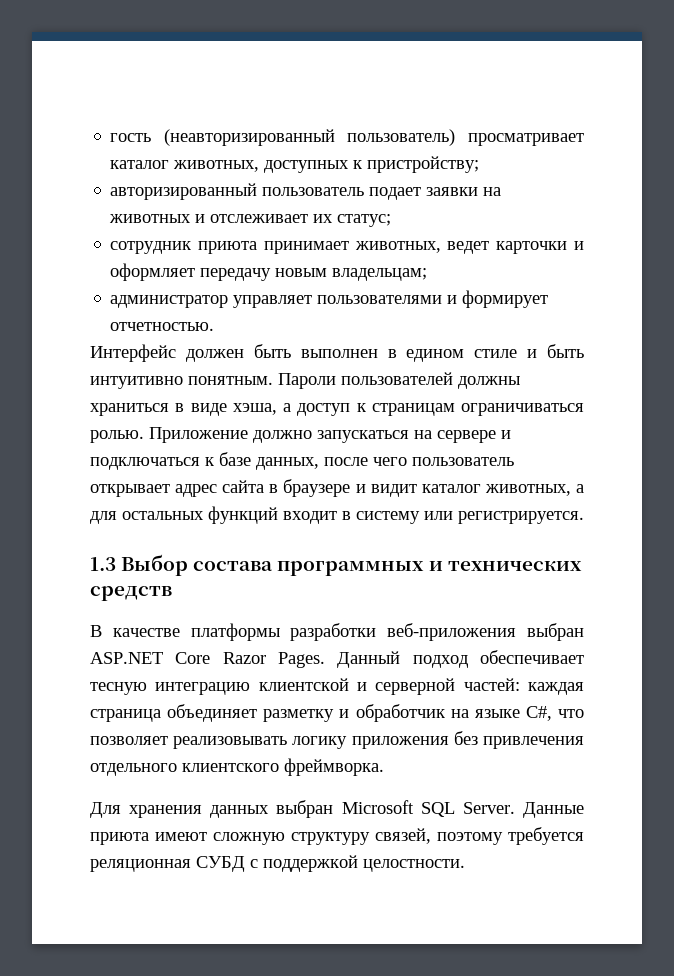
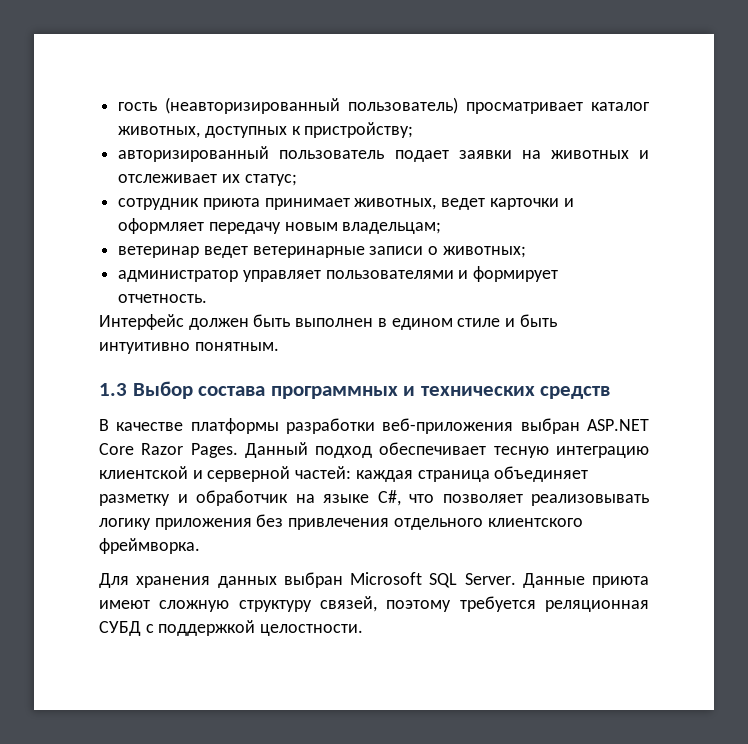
+ ветеринар ведет ветеринарные записи о животных;
- администратор управляет пользователями и формирует отчетностью.
+ администратор управляет пользователями и формирует отчетность.
- Пароли пользователей должны храниться в виде хэша, а доступ к страницам ограничиваться ролью. Приложение должно запускаться на сервере и подключаться к базе данных, после чего пользователь открывает адрес сайта в браузере и видит каталог животных, а для остальных функций входит в систему или регистрируется.

